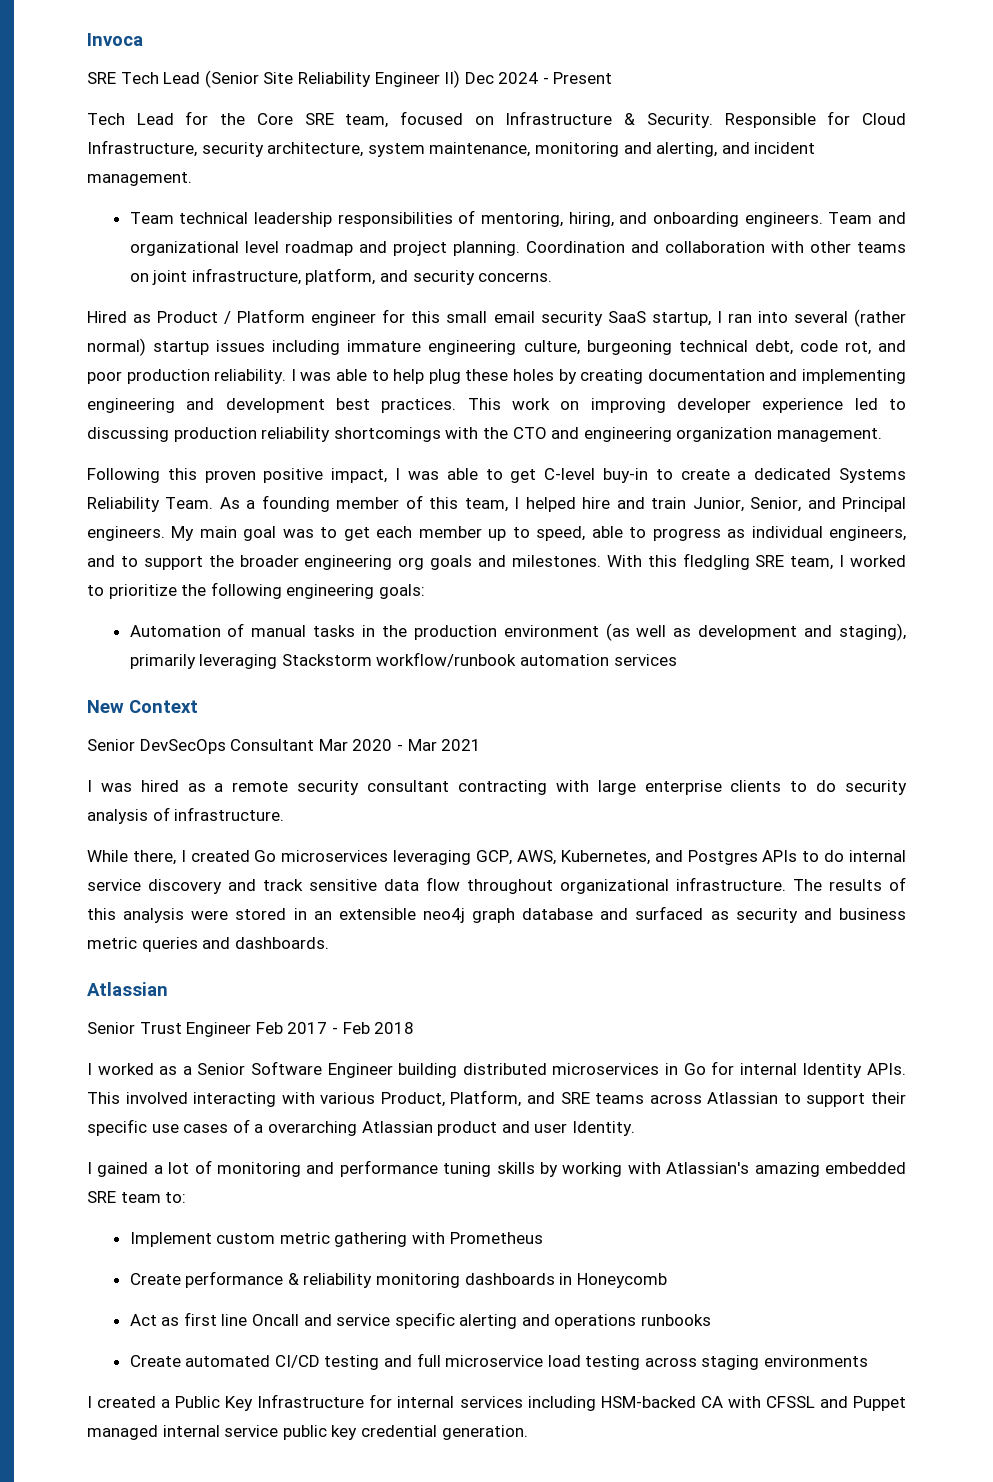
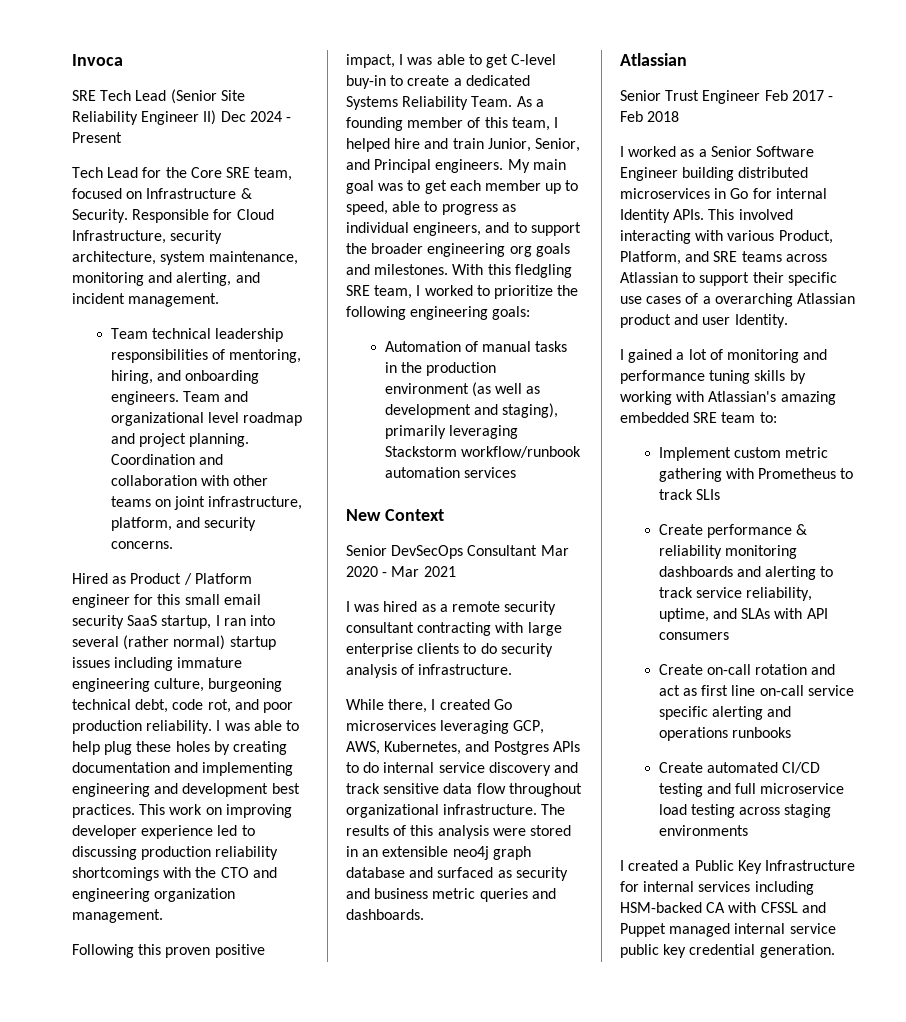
- Implement custom metric gathering with Prometheus
+ Implement custom metric gathering with Prometheus to track SLIs
- Create performance & reliability monitoring dashboards in Honeycomb
- Act as first line Oncall and service specific alerting and operations runbooks
+ Create performance & reliability monitoring dashboards and alerting to track service reliability, uptime, and SLAs with API consumers
+ Create on-call rotation and act as first line on-call service specific alerting and operations runbooks

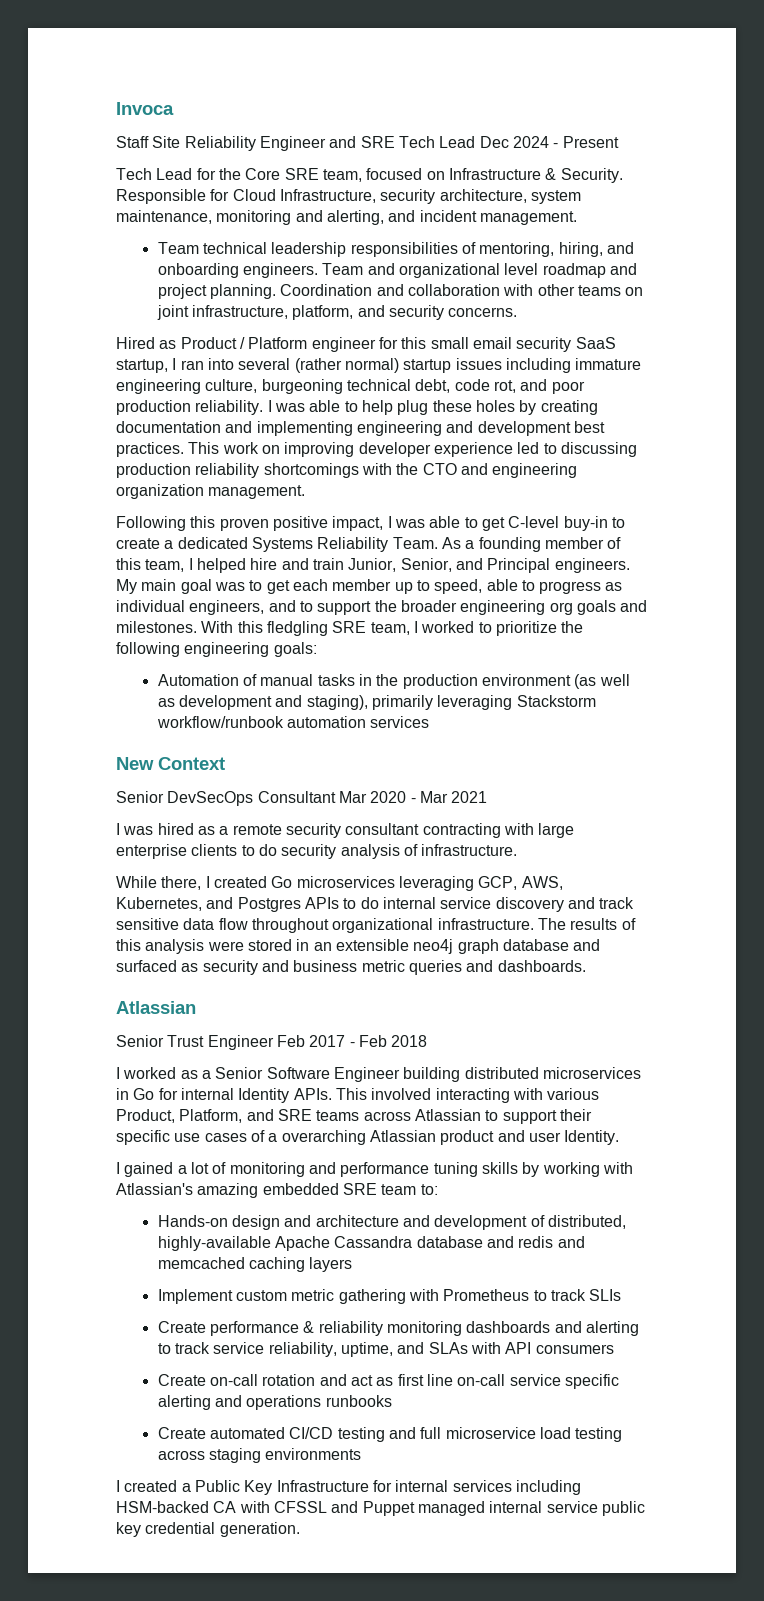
- SRE Tech Lead (Senior Site Reliability Engineer II) Dec 2024 - Present
+ Staff Site Reliability Engineer and SRE Tech Lead Dec 2024 - Present
+ Hands-on design and architecture and development of distributed, highly-available Apache Cassandra database and redis and memcached caching layers

